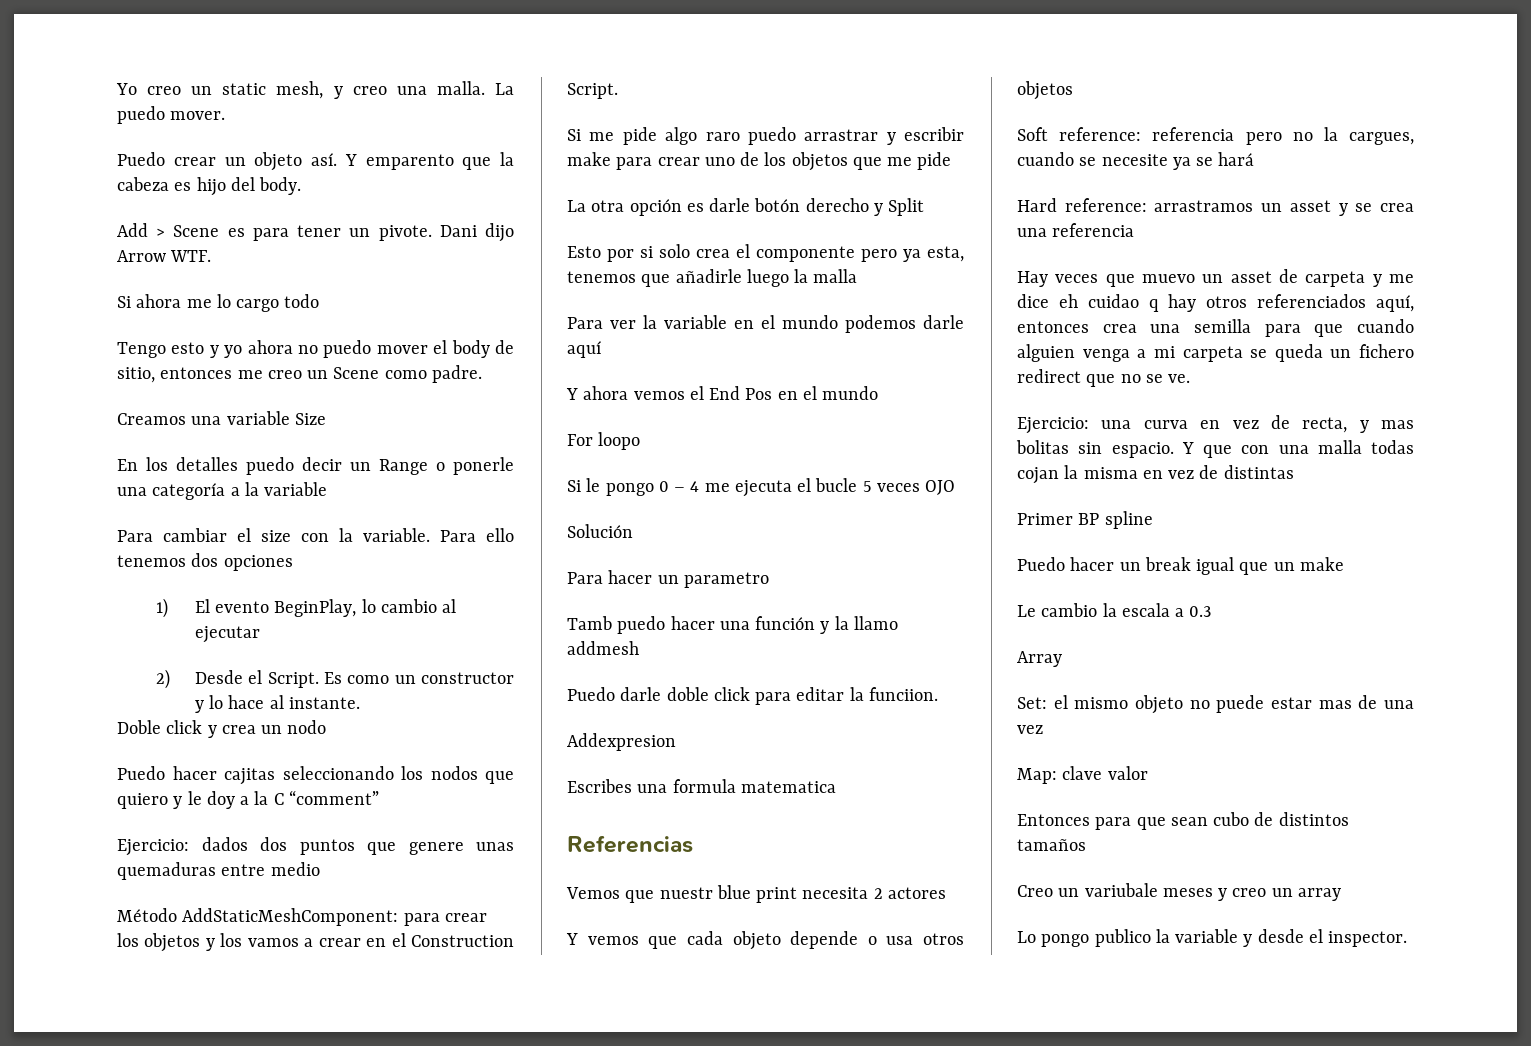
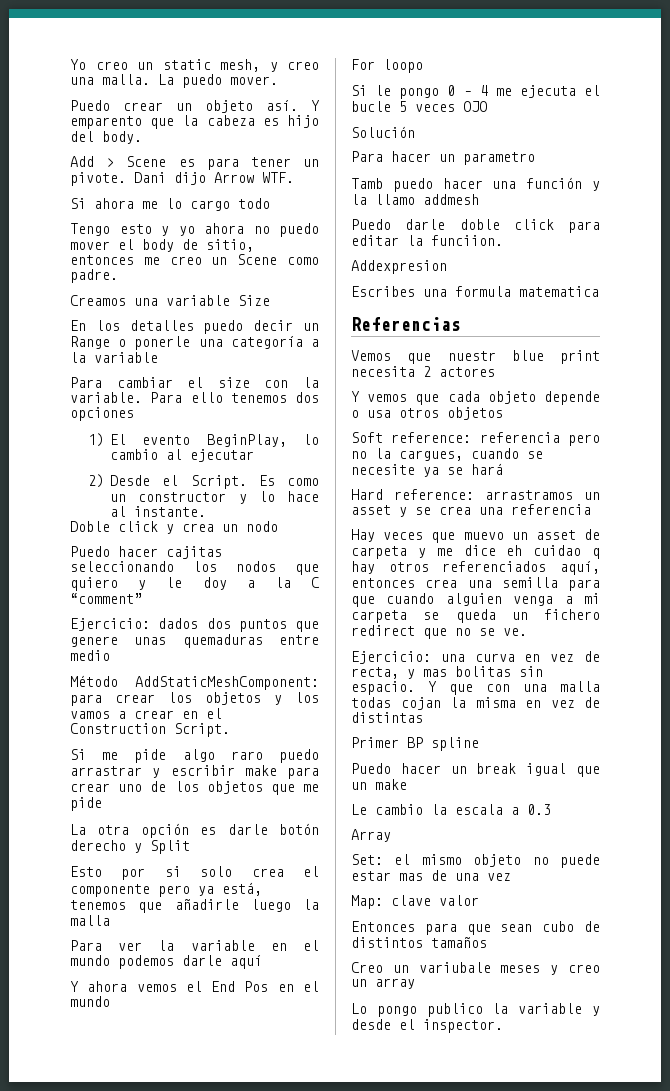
- Esto por si solo crea el componente pero ya esta, tenemos que añadirle luego la malla
+ Esto por si solo crea el componente pero ya está, tenemos que añadirle luego la malla

